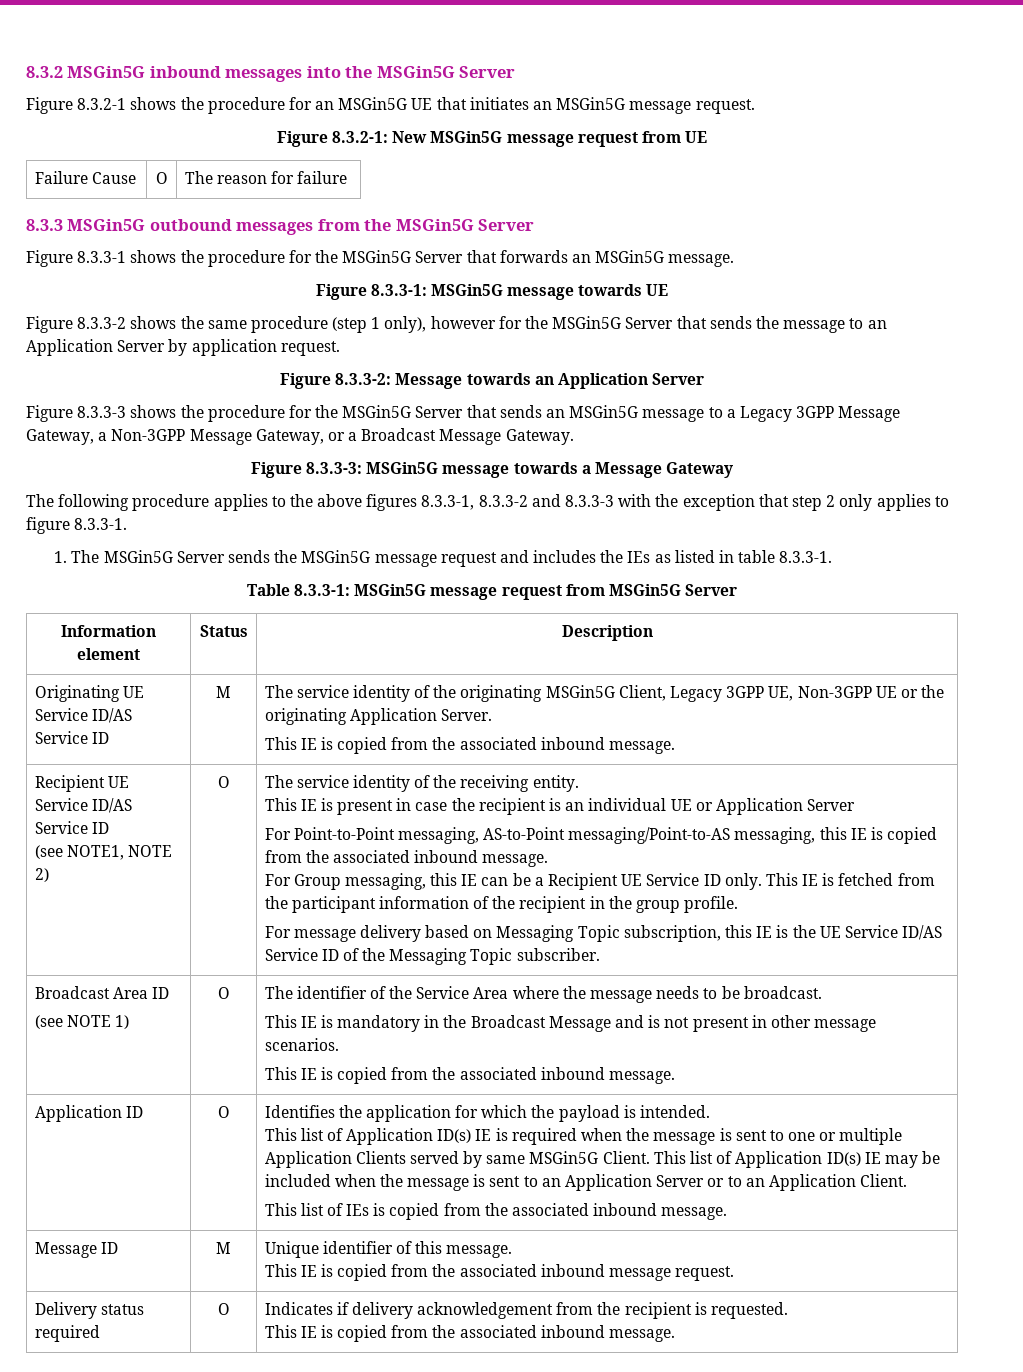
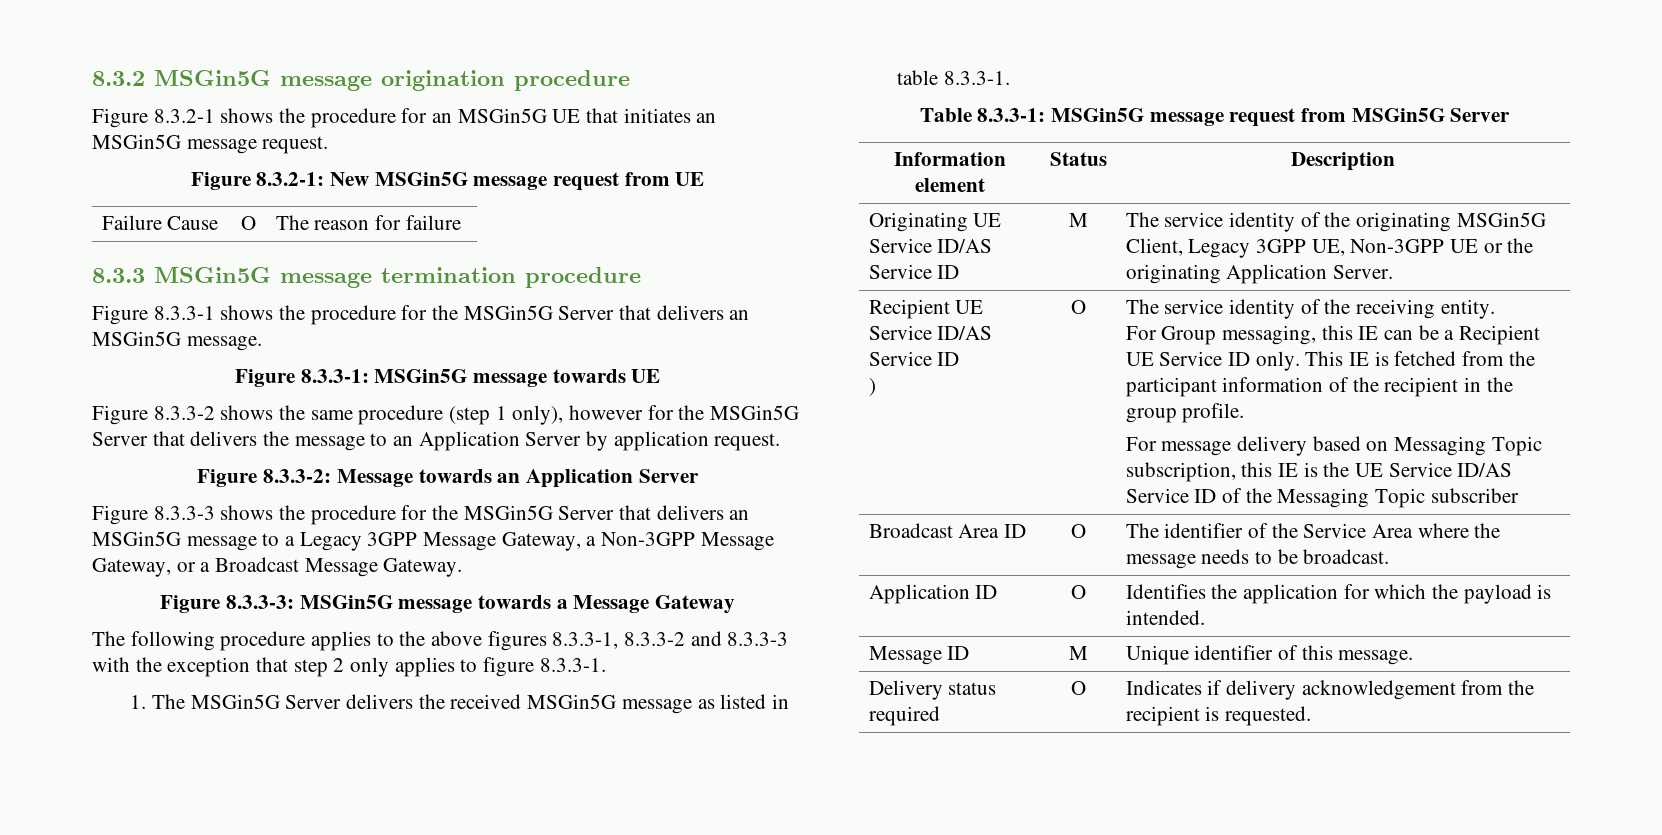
- 8.3.2 MSGin5G inbound messages into the MSGin5G Server
+ 8.3.2 MSGin5G message origination procedure
- 8.3.3 MSGin5G outbound messages from the MSGin5G Server
+ 8.3.3 MSGin5G message termination procedure
- Figure 8.3.3-1 shows the procedure for the MSGin5G Server that forwards an MSGin5G message.
+ Figure 8.3.3-1 shows the procedure for the MSGin5G Server that delivers an MSGin5G message.
- Figure 8.3.3-2 shows the same procedure (step 1 only), however for the MSGin5G Server that sends the message to an Application Server by application request.
+ Figure 8.3.3-2 shows the same procedure (step 1 only), however for the MSGin5G Server that delivers the message to an Application Server by application request.
- Figure 8.3.3-3 shows the procedure for the MSGin5G Server that sends an MSGin5G message to a Legacy 3GPP Message Gateway, a Non-3GPP Message Gateway, or a Broadcast Message Gateway.
+ Figure 8.3.3-3 shows the procedure for the MSGin5G Server that delivers an MSGin5G message to a Legacy 3GPP Message Gateway, a Non-3GPP Message Gateway, or a Broadcast Message Gateway.
- 1. The MSGin5G Server sends the MSGin5G message request and includes the IEs as listed in table 8.3.3-1.
+ 1. The MSGin5G Server delivers the received MSGin5G message as listed in table 8.3.3-1.
  Originating UE Service ID/AS Service ID | M | The service identity of the originating MSGin5G Client, Legacy 3GPP UE, Non-3GPP UE or the originating Application Server.
- This IE is copied from the associated inbound message.
- (see NOTE1, NOTE 2)
+ )
- This IE is present in case the recipient is an individual UE or Application Server
- For Point-to-Point messaging, AS-to-Point messaging/Point-to-AS messaging, this IE is copied from the associated inbound message.
- For message delivery based on Messaging Topic subscription, this IE is the UE Service ID/AS Service ID of the Messaging Topic subscriber.
+ For message delivery based on Messaging Topic subscription, this IE is the UE Service ID/AS Service ID of the Messaging Topic subscriber
- (see NOTE 1)
- This IE is mandatory in the Broadcast Message and is not present in other message scenarios.
- This IE is copied from the associated inbound message.
- This list of Application ID(s) IE is required when the message is sent to one or multiple Application Clients served by same MSGin5G Client. This list of Application ID(s) IE may be included when the message is sent to an Application Server or to an Application Client.
- This list of IEs is copied from the associated inbound message.
  Message ID | M | Unique identifier of this message.
- This IE is copied from the associated inbound message request.
  Delivery status required | O | Indicates if delivery acknowledgement from the recipient is requested.
- This IE is copied from the associated inbound message.

